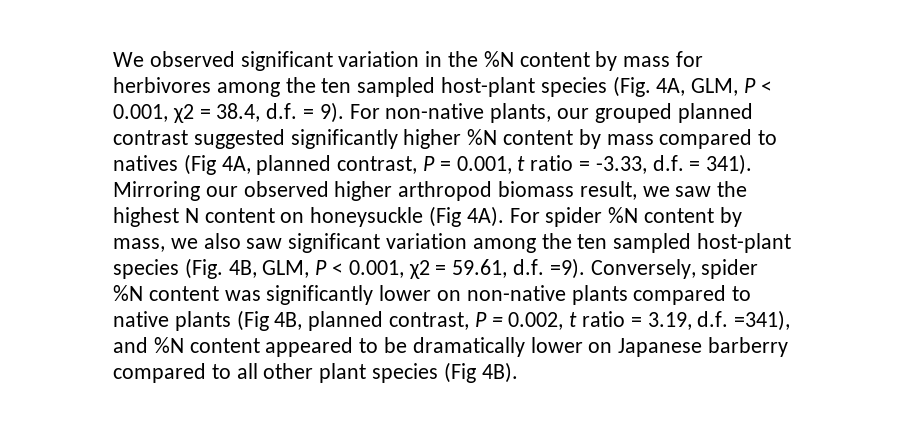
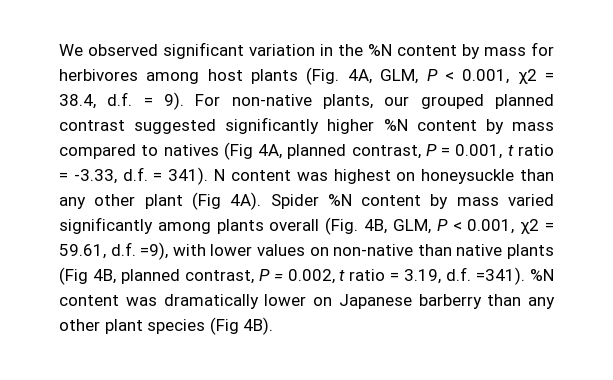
- We observed significant variation in the %N content by mass for herbivores among the ten sampled host-plant species (Fig. 4A, GLM, P < 0.001, χ2 = 38.4, d.f. = 9).
+ We observed significant variation in the %N content by mass for herbivores among host plants (Fig. 4A, GLM, P < 0.001, χ2 = 38.4, d.f. = 9).
- Mirroring our observed higher arthropod biomass result, we saw the highest N content on honeysuckle (Fig 4A). For spider %N content by mass, we also saw significant variation among the ten sampled host-plant species (Fig. 4B, GLM, P < 0.001, χ2 = 59.61, d.f. =9). Conversely, spider %N content was significantly lower on non-native plants compared to native plants (Fig 4B, planned contrast, P = 0.002, t ratio = 3.19, d.f. =341), and %N content appeared to be dramatically lower on Japanese barberry compared to all other plant species (Fig 4B).
+ N content was highest on honeysuckle than any other plant (Fig 4A). Spider %N content by mass varied significantly among plants overall (Fig. 4B, GLM, P < 0.001, χ2 = 59.61, d.f. =9), with lower values on non-native than native plants (Fig 4B, planned contrast, P = 0.002, t ratio = 3.19, d.f. =341). %N content was dramatically lower on Japanese barberry than any other plant species (Fig 4B).

